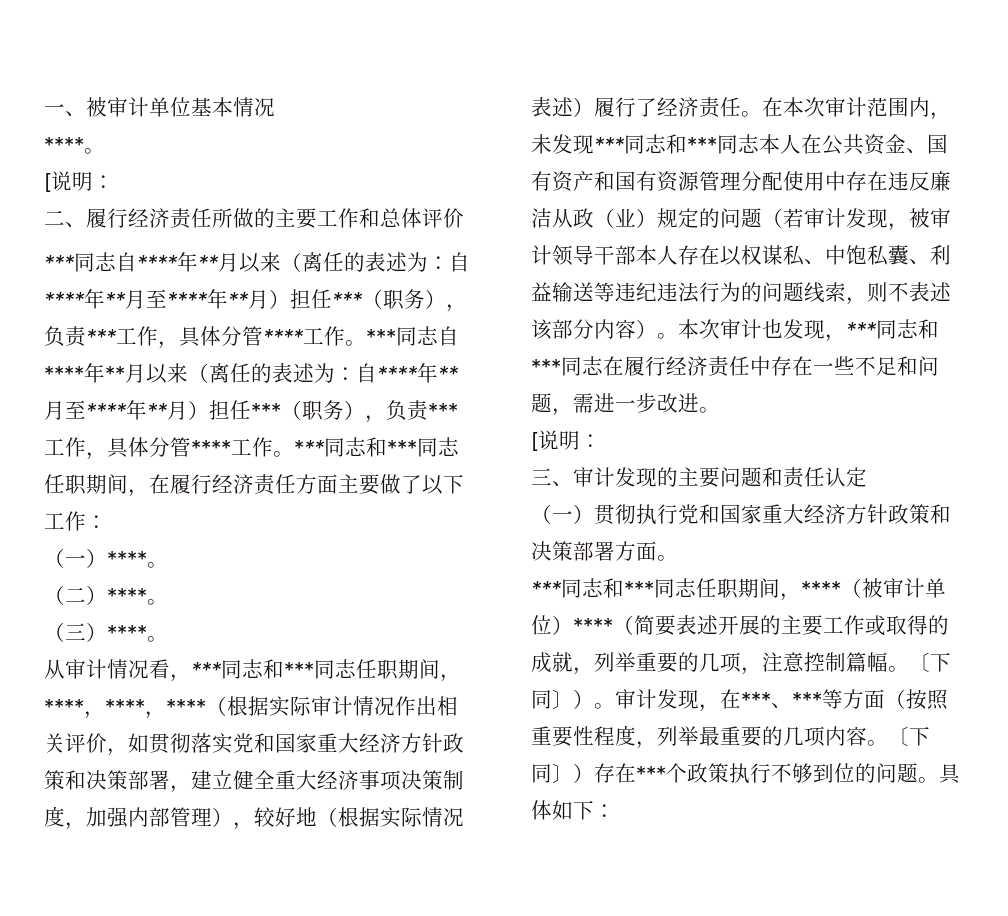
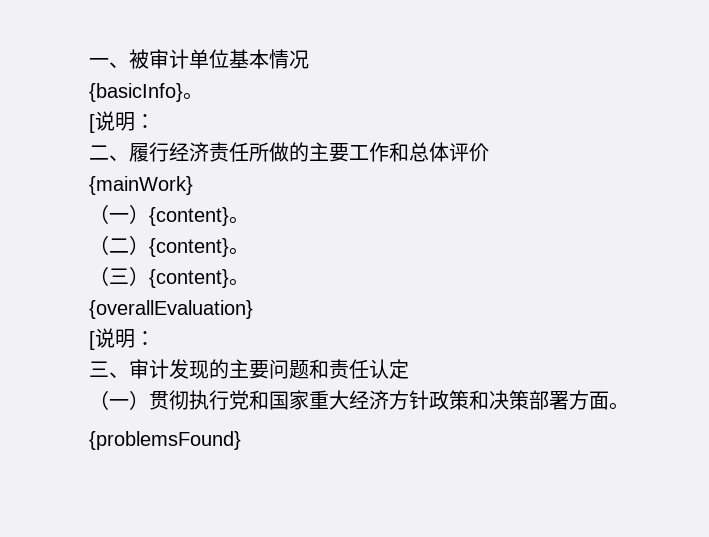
  一、被审计单位基本情况
- ****。
+ {basicInfo}。
- ***同志自****年**月以来（离任的表述为：自****年**月至****年**月）担任***（职务），负责***工作，具体分管****工作。***同志自****年**月以来（离任的表述为：自****年**月至****年**月）担任***（职务），负责***工作，具体分管****工作。***同志和***同志任职期间，在履行经济责任方面主要做了以下工作：
- （一）****。
+ {mainWork}
+ （一）{content}。
- （二）****。
+ （二）{content}。
- （三）****。
- 从审计情况看，***同志和***同志任职期间，****，****，****（根据实际审计情况作出相关评价，如贯彻落实党和国家重大经济方针政策和决策部署，建立健全重大经济事项决策制度，加强内部管理），较好地（根据实际情况表述）履行了经济责任。在本次审计范围内，未发现***同志和***同志本人在公共资金、国有资产和国有资源管理分配使用中存在违反廉洁从政（业）规定的问题（若审计发现，被审计领导干部本人存在以权谋私、中饱私囊、利益输送等违纪违法行为的问题线索，则不表述该部分内容）。本次审计也发现，***同志和***同志在履行经济责任中存在一些不足和问题，需进一步改进。
+ （三）{content}。
+ {overallEvaluation}
- ***同志和***同志任职期间，****（被审计单位）****（简要表述开展的主要工作或取得的成就，列举重要的几项，注意控制篇幅。〔下同〕）。审计发现，在***、***等方面（按照重要性程度，列举最重要的几项内容。〔下同〕）存在***个政策执行不够到位的问题。具体如下：
+ {problemsFound}

